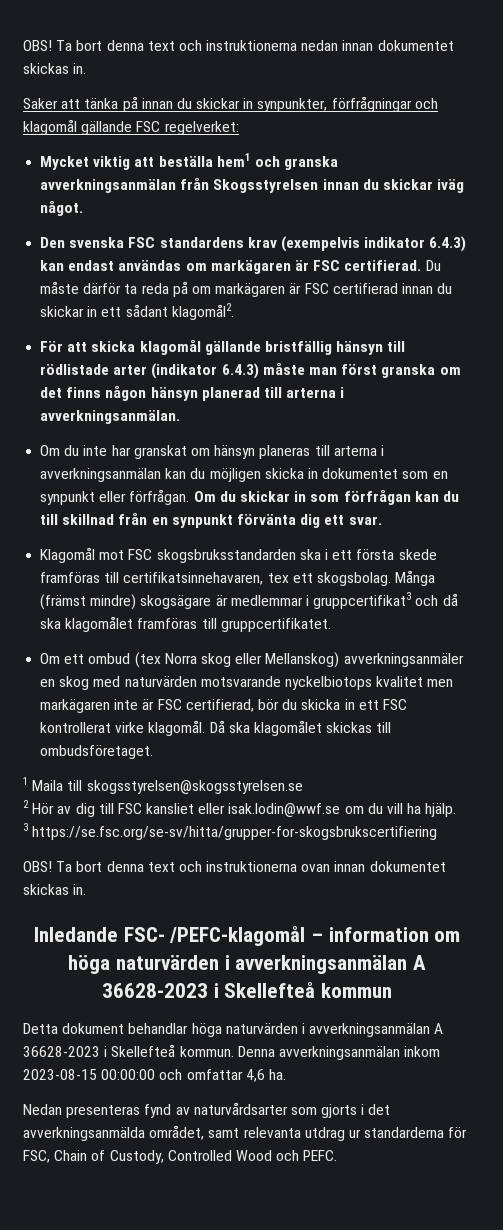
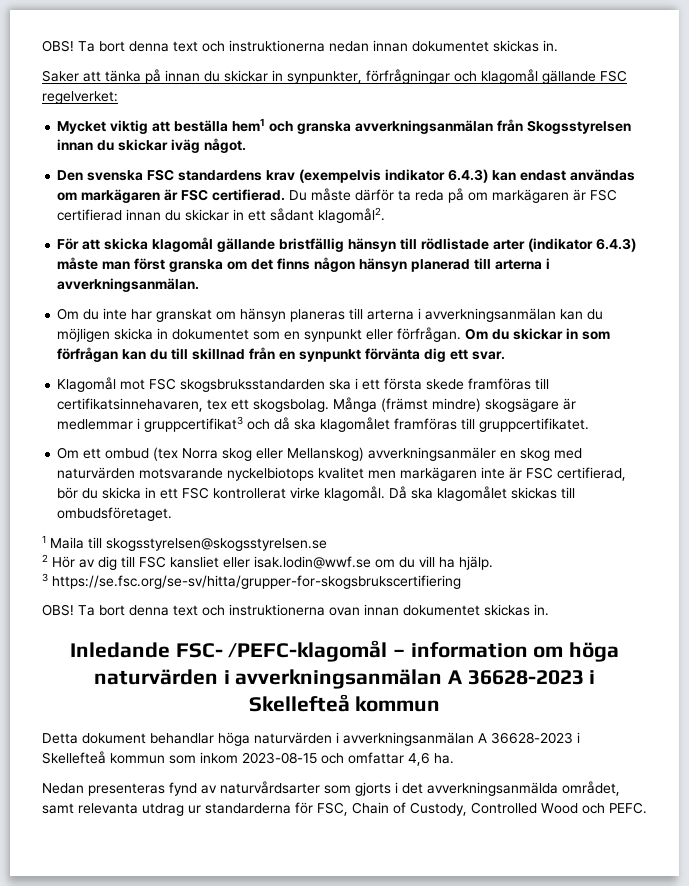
- Detta dokument behandlar höga naturvärden i avverkningsanmälan A 36628-2023 i Skellefteå kommun. Denna avverkningsanmälan inkom 2023-08-15 00:00:00 och omfattar 4,6 ha.
+ Detta dokument behandlar höga naturvärden i avverkningsanmälan A 36628-2023 i Skellefteå kommun som inkom 2023-08-15 och omfattar 4,6 ha.

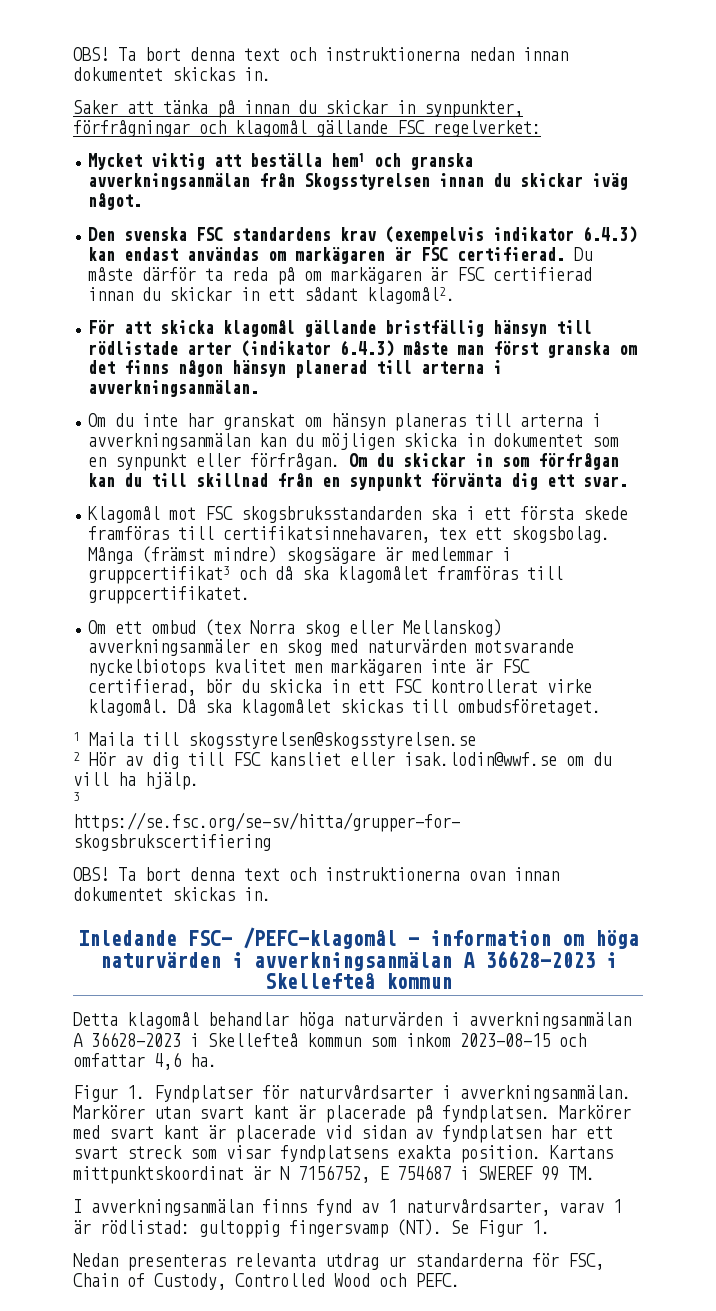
- Detta dokument behandlar höga naturvärden i avverkningsanmälan A 36628-2023 i Skellefteå kommun som inkom 2023-08-15 och omfattar 4,6 ha.
+ Detta klagomål behandlar höga naturvärden i avverkningsanmälan A 36628-2023 i Skellefteå kommun som inkom 2023-08-15 och omfattar 4,6 ha.
- Nedan presenteras fynd av naturvårdsarter som gjorts i det avverkningsanmälda området, samt relevanta utdrag ur standarderna för FSC, Chain of Custody, Controlled Wood och PEFC.
+ Figur 1. Fyndplatser för naturvårdsarter i avverkningsanmälan. Markörer utan svart kant är placerade på fyndplatsen. Markörer med svart kant är placerade vid sidan av fyndplatsen har ett svart streck som visar fyndplatsens exakta position. Kartans mittpunktskoordinat är N 7156752, E 754687 i SWEREF 99 TM.
+ I avverkningsanmälan finns fynd av 1 naturvårdsarter, varav 1 är rödlistad: gultoppig fingersvamp (NT). Se Figur 1.
+ Nedan presenteras relevanta utdrag ur standarderna för FSC, Chain of Custody, Controlled Wood och PEFC.

